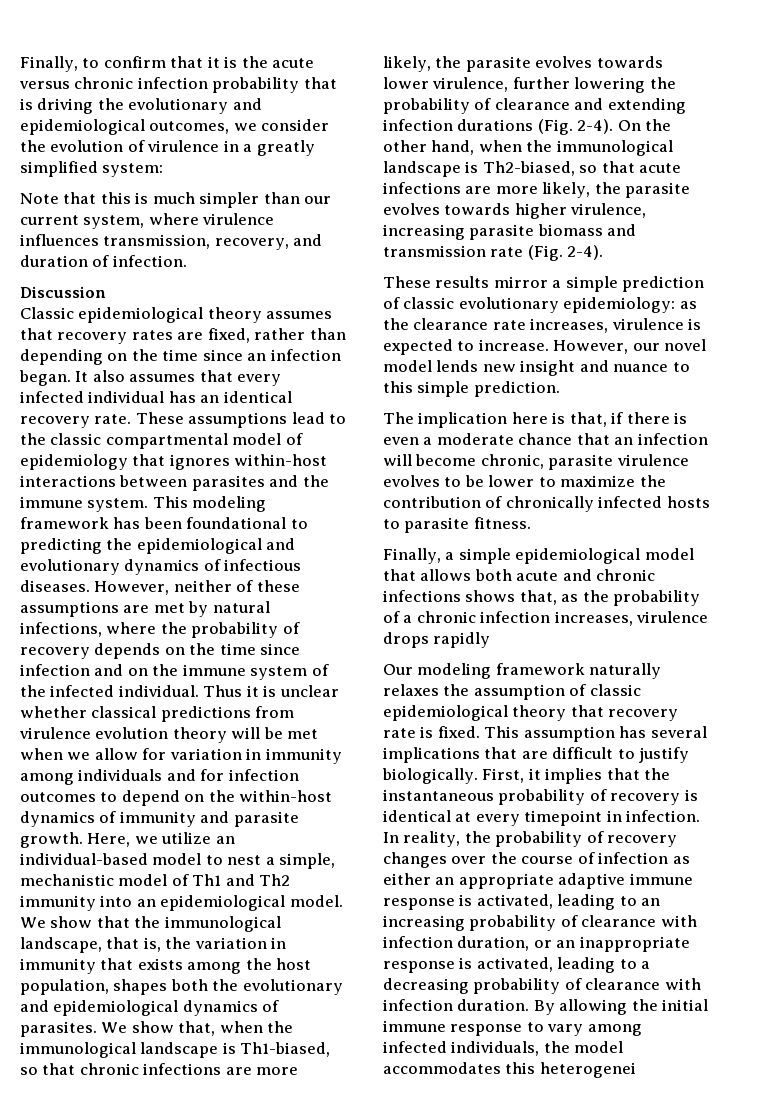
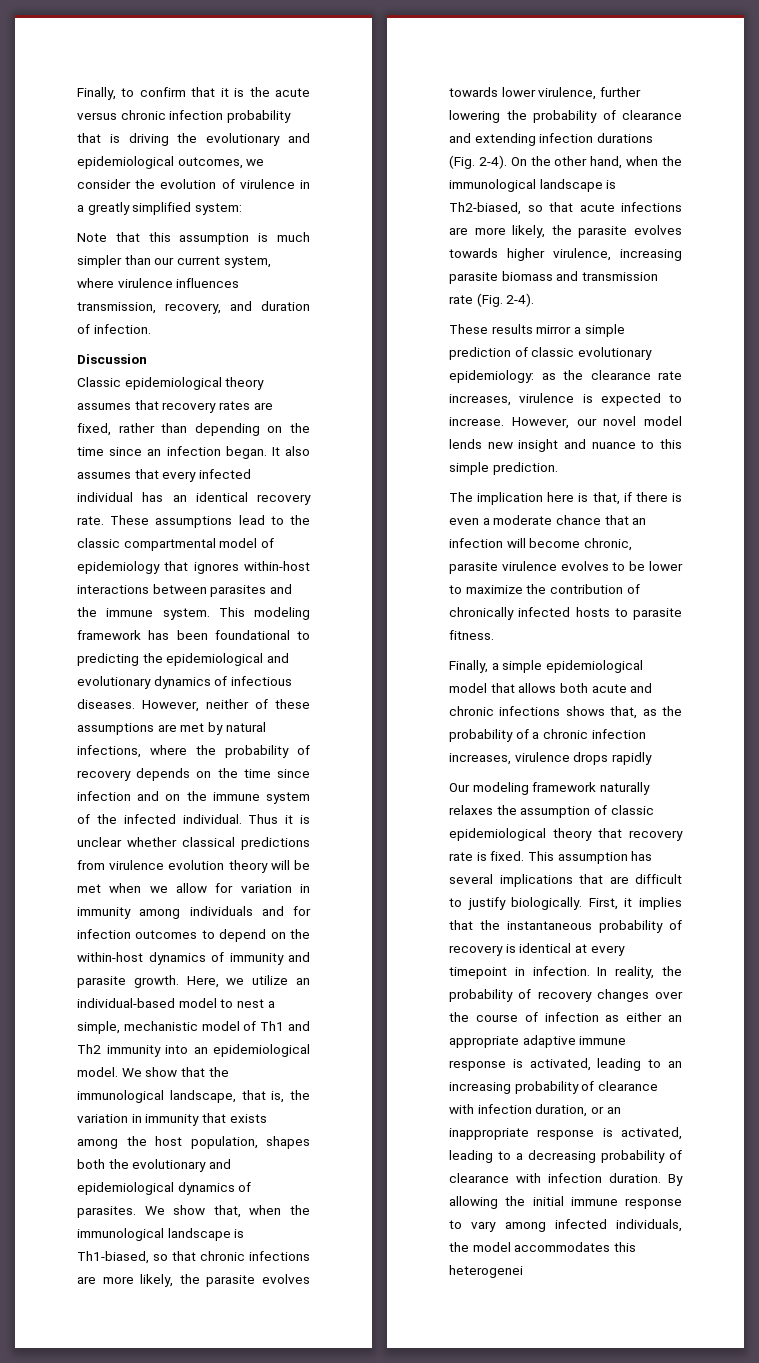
- Note that this is much simpler than our current system, where virulence influences transmission, recovery, and duration of infection.
+ Note that this assumption is much simpler than our current system, where virulence influences transmission, recovery, and duration of infection.

